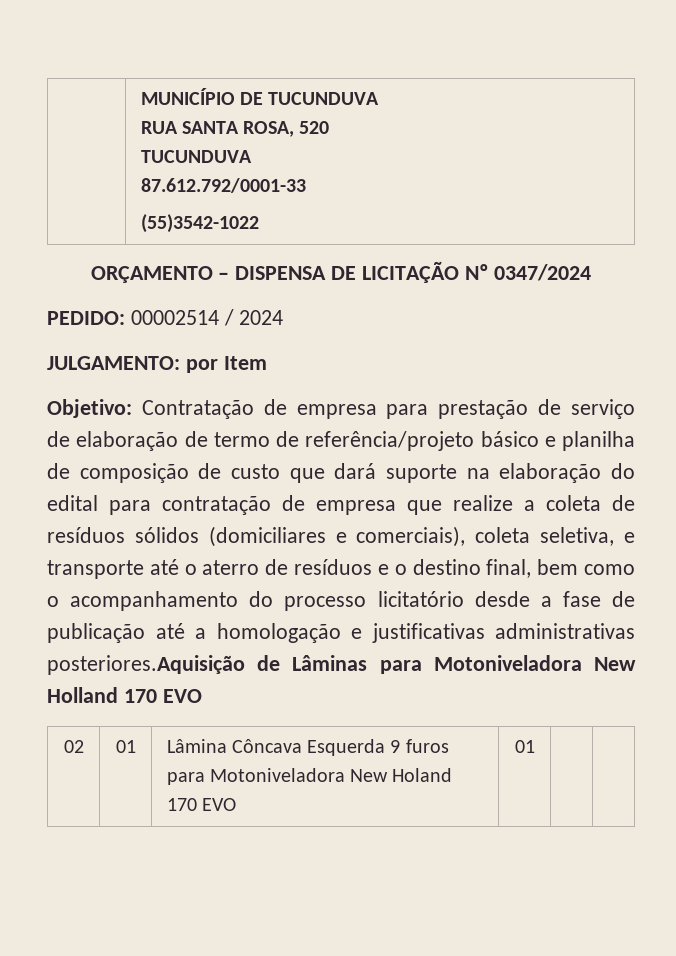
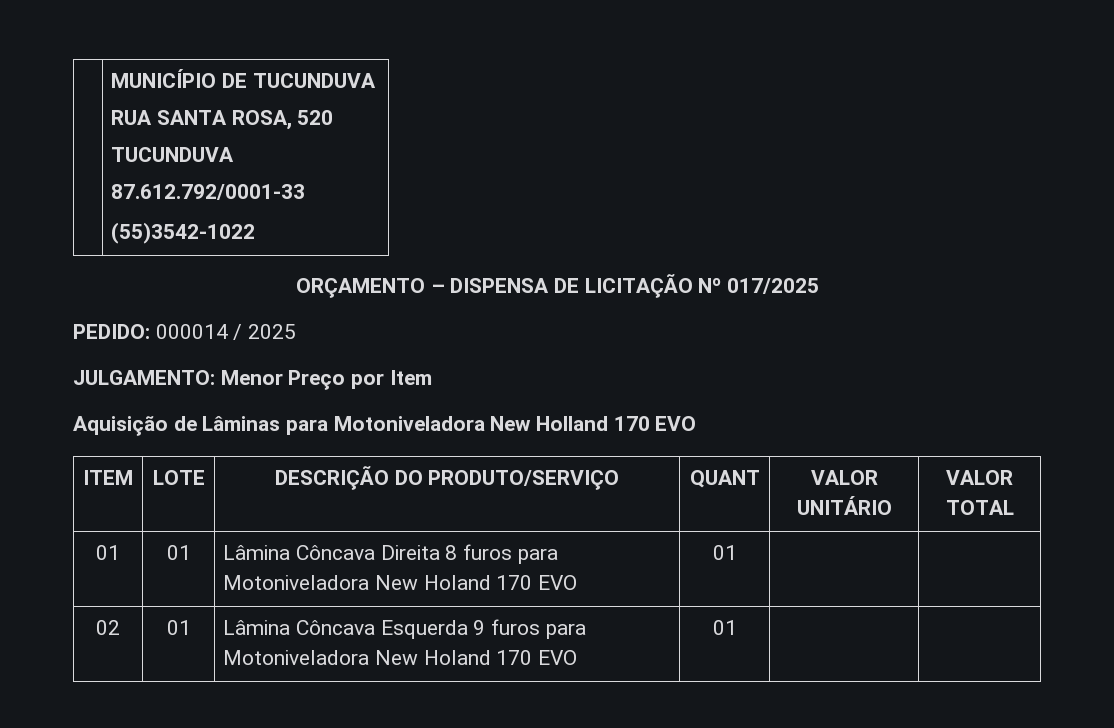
- ORÇAMENTO – DISPENSA DE LICITAÇÃO Nº 0347/2024
+ ORÇAMENTO – DISPENSA DE LICITAÇÃO Nº 017/2025
- PEDIDO: 00002514 / 2024
+ PEDIDO: 000014 / 2025
- JULGAMENTO: por Item
+ JULGAMENTO: Menor Preço por Item
- Objetivo: Contratação de empresa para prestação de serviço de elaboração de termo de referência/projeto básico e planilha de composição de custo que dará suporte na elaboração do edital para contratação de empresa que realize a coleta de resíduos sólidos (domiciliares e comerciais), coleta seletiva, e transporte até o aterro de resíduos e o destino final, bem como o acompanhamento do processo licitatório desde a fase de publicação até a homologação e justificativas administrativas posteriores.Aquisição de Lâminas para Motoniveladora New Holland 170 EVO
+ Aquisição de Lâminas para Motoniveladora New Holland 170 EVO
+ ITEM | LOTE | DESCRIÇÃO DO PRODUTO/SERVIÇO | QUANT | VALOR UNITÁRIO | VALOR TOTAL
+ 01 | 01 | Lâmina Côncava Direita 8 furos para Motoniveladora New Holand 170 EVO | 01 | |

